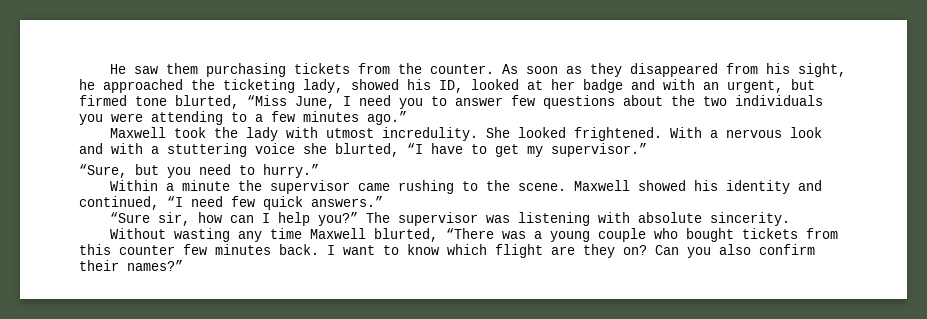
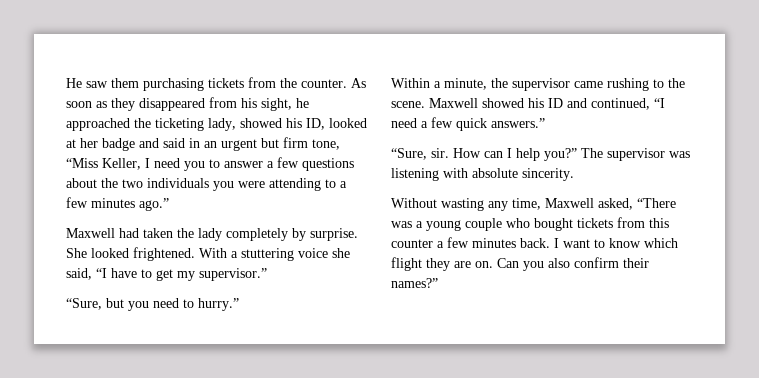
- As soon as they disappeared from his sight, he approached the ticketing lady, showed his ID, looked at her badge and with an urgent, but firmed tone blurted, “Miss June, I need you to answer few questions about the two individuals you were attending to a few minutes ago.”
+ As soon as they disappeared from his sight, he approached the ticketing lady, showed his ID, looked at her badge and said in an urgent but firm tone, “Miss Keller, I need you to answer a few questions about the two individuals you were attending to a few minutes ago.”
- Maxwell took the lady with utmost incredulity.
+ Maxwell had taken the lady completely by surprise.
- With a nervous look and with a stuttering voice she blurted, “I have to get my supervisor.”
+ With a stuttering voice she said, “I have to get my supervisor.”
- Within a minute the supervisor came rushing to the scene.
+ Within a minute, the supervisor came rushing to the scene.
- Maxwell showed his identity and continued, “I need few quick answers.”
+ Maxwell showed his ID and continued, “I need a few quick answers.”
- “Sure sir, how can I help you?”
+ “Sure, sir. How can I help you?”
- Without wasting any time Maxwell blurted, “There was a young couple who bought tickets from this counter few minutes back.
+ Without wasting any time, Maxwell asked, “There was a young couple who bought tickets from this counter a few minutes back.
- I want to know which flight are they on?
+ I want to know which flight they are on.

